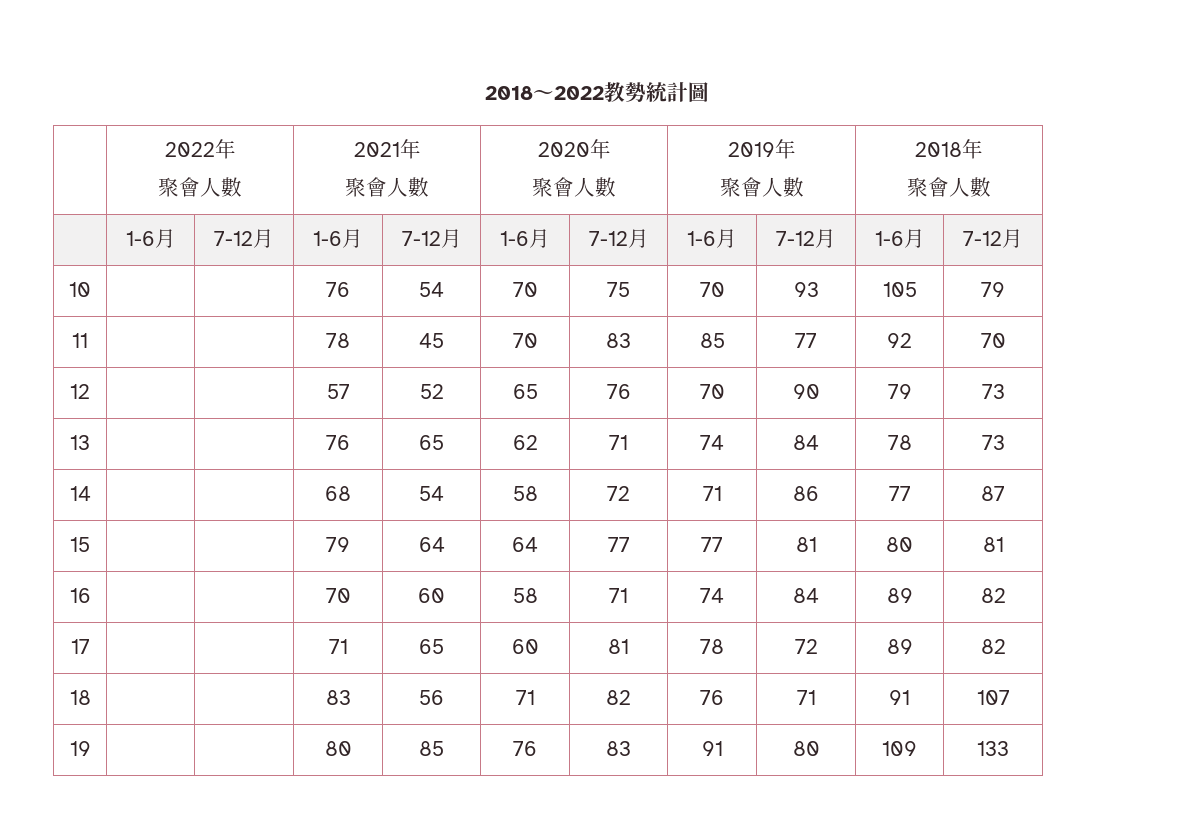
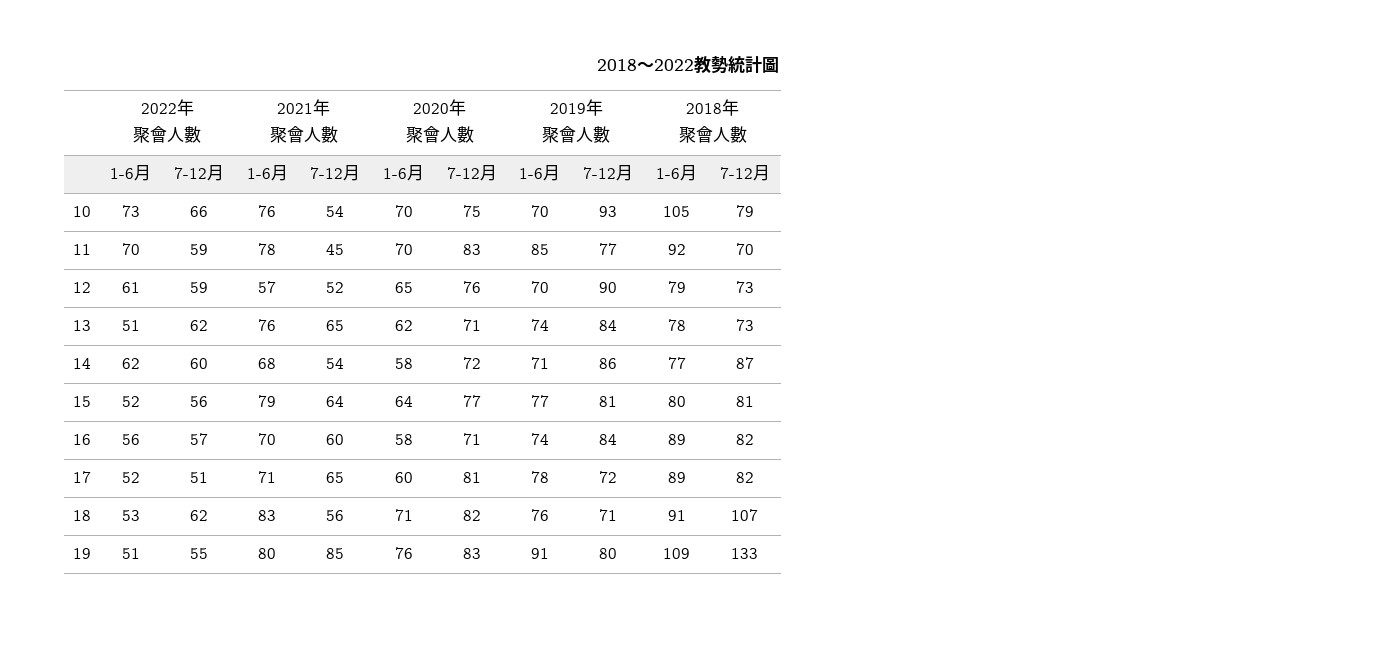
- 10 | | | 76 | 54 | 70 | 75 | 70 | 93 | 105 | 79
+ 10 | 73 | 66 | 76 | 54 | 70 | 75 | 70 | 93 | 105 | 79
- 11 | | | 78 | 45 | 70 | 83 | 85 | 77 | 92 | 70
+ 11 | 70 | 59 | 78 | 45 | 70 | 83 | 85 | 77 | 92 | 70
- 12 | | | 57 | 52 | 65 | 76 | 70 | 90 | 79 | 73
+ 12 | 61 | 59 | 57 | 52 | 65 | 76 | 70 | 90 | 79 | 73
- 13 | | | 76 | 65 | 62 | 71 | 74 | 84 | 78 | 73
+ 13 | 51 | 62 | 76 | 65 | 62 | 71 | 74 | 84 | 78 | 73
- 14 | | | 68 | 54 | 58 | 72 | 71 | 86 | 77 | 87
+ 14 | 62 | 60 | 68 | 54 | 58 | 72 | 71 | 86 | 77 | 87
- 15 | | | 79 | 64 | 64 | 77 | 77 | 81 | 80 | 81
+ 15 | 52 | 56 | 79 | 64 | 64 | 77 | 77 | 81 | 80 | 81
- 16 | | | 70 | 60 | 58 | 71 | 74 | 84 | 89 | 82
+ 16 | 56 | 57 | 70 | 60 | 58 | 71 | 74 | 84 | 89 | 82
- 17 | | | 71 | 65 | 60 | 81 | 78 | 72 | 89 | 82
+ 17 | 52 | 51 | 71 | 65 | 60 | 81 | 78 | 72 | 89 | 82
- 18 | | | 83 | 56 | 71 | 82 | 76 | 71 | 91 | 107
+ 18 | 53 | 62 | 83 | 56 | 71 | 82 | 76 | 71 | 91 | 107
- 19 | | | 80 | 85 | 76 | 83 | 91 | 80 | 109 | 133
+ 19 | 51 | 55 | 80 | 85 | 76 | 83 | 91 | 80 | 109 | 133

